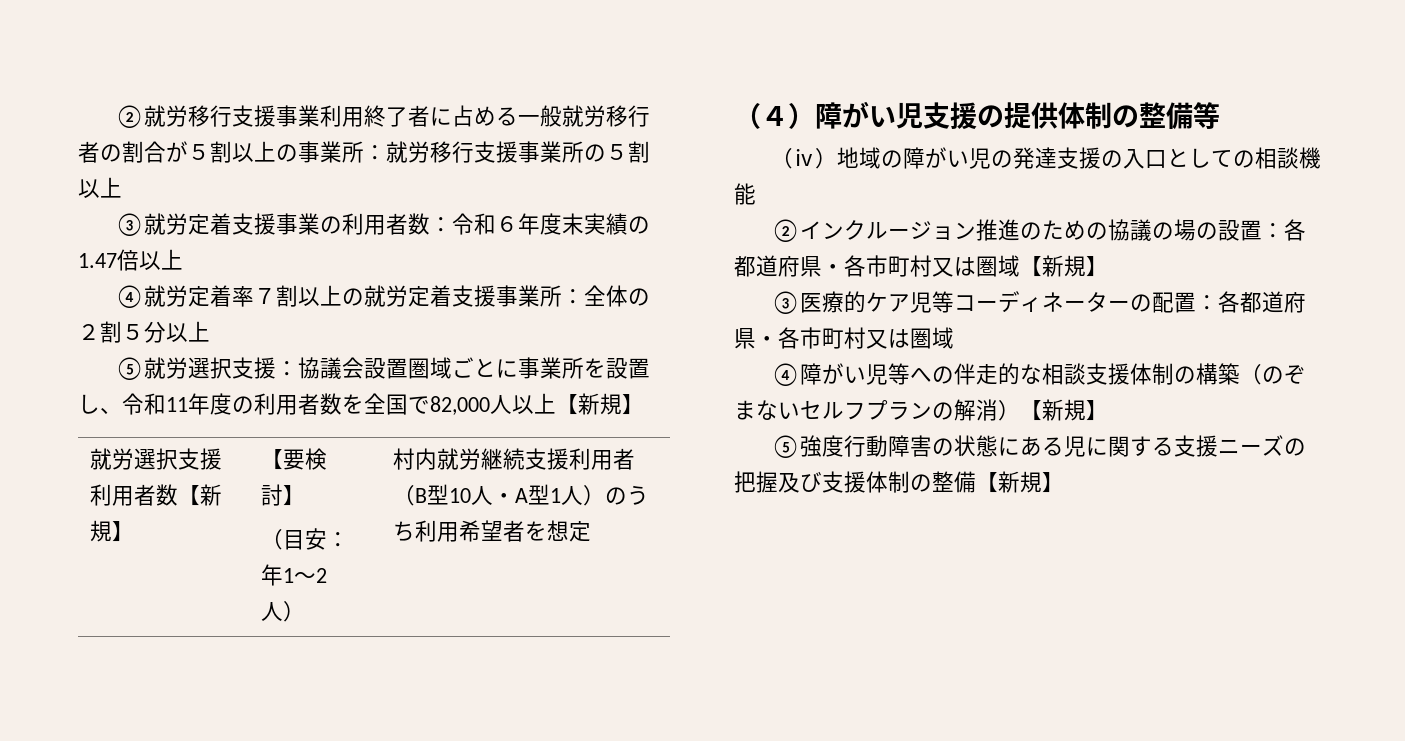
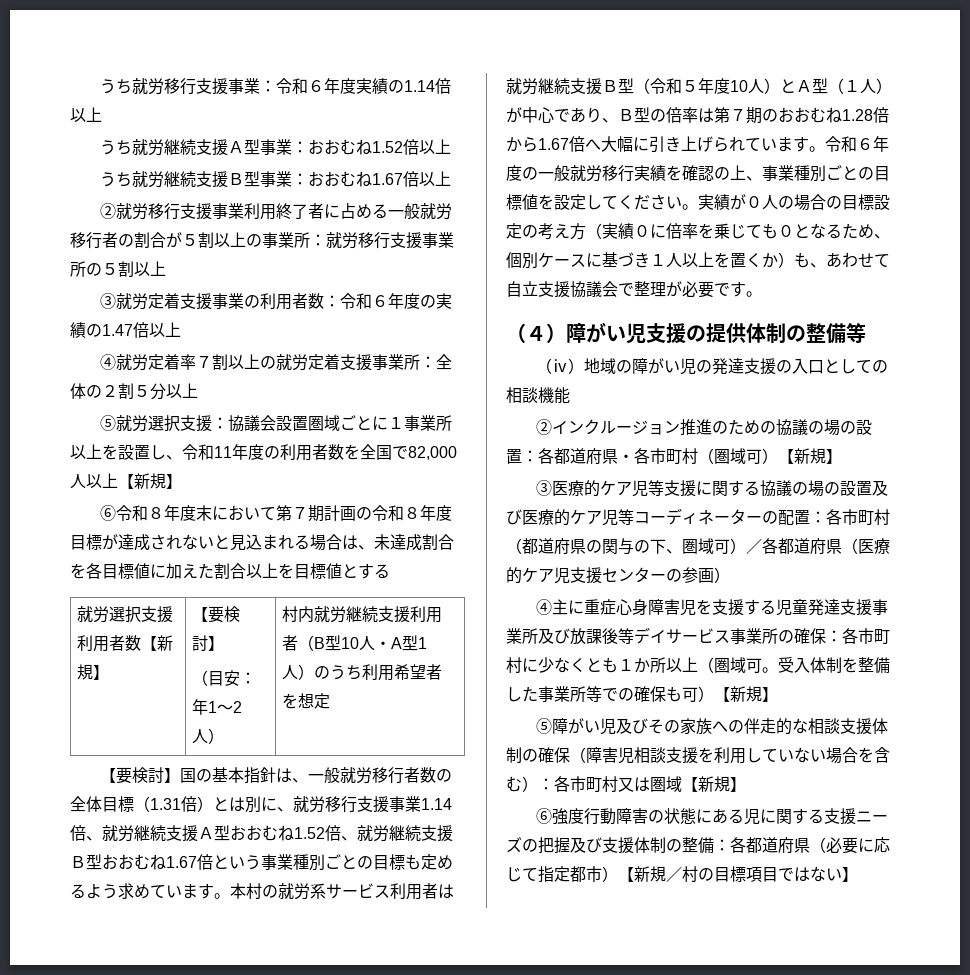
+ うち就労移行支援事業：令和６年度実績の1.14倍以上
+ うち就労継続支援Ａ型事業：おおむね1.52倍以上
+ うち就労継続支援Ｂ型事業：おおむね1.67倍以上
- ③就労定着支援事業の利用者数：令和６年度末実績の1.47倍以上
+ ③就労定着支援事業の利用者数：令和６年度の実績の1.47倍以上
- ⑤就労選択支援：協議会設置圏域ごとに事業所を設置し、令和11年度の利用者数を全国で82,000人以上【新規】
+ ⑤就労選択支援：協議会設置圏域ごとに１事業所以上を設置し、令和11年度の利用者数を全国で82,000人以上【新規】
+ ⑥令和８年度末において第７期計画の令和８年度目標が達成されないと見込まれる場合は、未達成割合を各目標値に加えた割合以上を目標値とする
+ 【要検討】国の基本指針は、一般就労移行者数の全体目標（1.31倍）とは別に、就労移行支援事業1.14倍、就労継続支援Ａ型おおむね1.52倍、就労継続支援Ｂ型おおむね1.67倍という事業種別ごとの目標も定めるよう求めています。本村の就労系サービス利用者は就労継続支援Ｂ型（令和５年度10人）とＡ型（１人）が中心であり、Ｂ型の倍率は第７期のおおむね1.28倍から1.67倍へ大幅に引き上げられています。令和６年度の一般就労移行実績を確認の上、事業種別ごとの目標値を設定してください。実績が０人の場合の目標設定の考え方（実績０に倍率を乗じても０となるため、個別ケースに基づき１人以上を置くか）も、あわせて自立支援協議会で整理が必要です。
- ②インクルージョン推進のための協議の場の設置：各都道府県・各市町村又は圏域【新規】
+ ②インクルージョン推進のための協議の場の設置：各都道府県・各市町村（圏域可）【新規】
- ③医療的ケア児等コーディネーターの配置：各都道府県・各市町村又は圏域
- ④障がい児等への伴走的な相談支援体制の構築（のぞまないセルフプランの解消）【新規】
- ⑤強度行動障害の状態にある児に関する支援ニーズの把握及び支援体制の整備【新規】
+ ③医療的ケア児等支援に関する協議の場の設置及び医療的ケア児等コーディネーターの配置：各市町村（都道府県の関与の下、圏域可）／各都道府県（医療的ケア児支援センターの参画）
+ ④主に重症心身障害児を支援する児童発達支援事業所及び放課後等デイサービス事業所の確保：各市町村に少なくとも１か所以上（圏域可。受入体制を整備した事業所等での確保も可）【新規】
+ ⑤障がい児及びその家族への伴走的な相談支援体制の確保（障害児相談支援を利用していない場合を含む）：各市町村又は圏域【新規】
+ ⑥強度行動障害の状態にある児に関する支援ニーズの把握及び支援体制の整備：各都道府県（必要に応じて指定都市）【新規／村の目標項目ではない】

